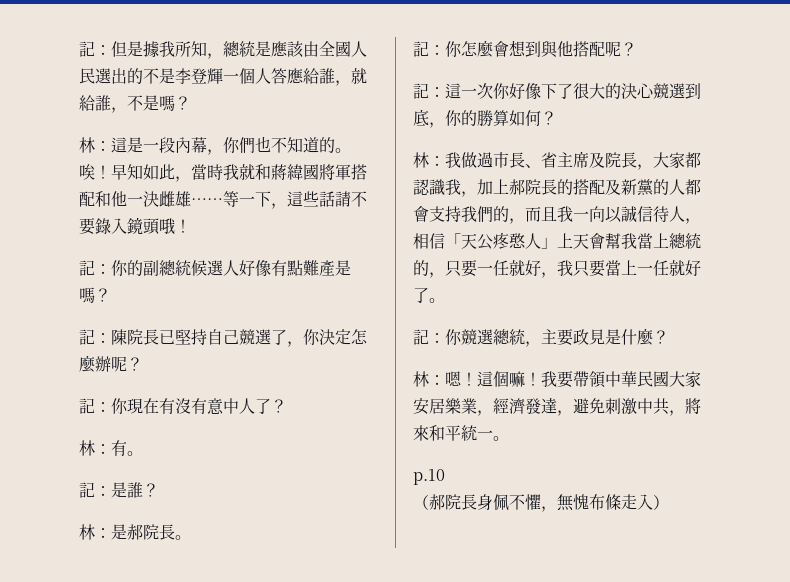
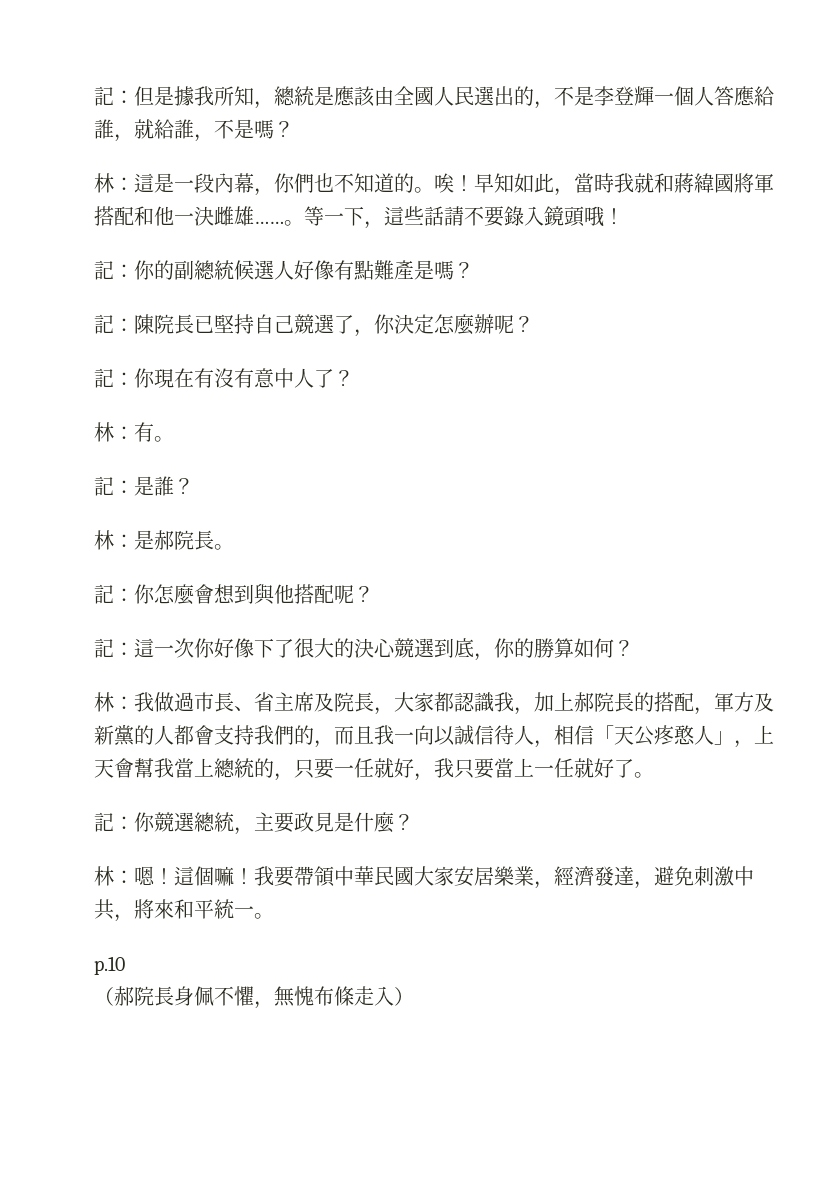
- 記：但是據我所知，總統是應該由全國人民選出的不是李登輝一個人答應給誰，就給誰，不是嗎？
+ 記：但是據我所知，總統是應該由全國人民選出的，不是李登輝一個人答應給誰，就給誰，不是嗎？
- 早知如此，當時我就和蔣緯國將軍搭配和他一決雌雄……
+ 早知如此，當時我就和蔣緯國將軍搭配和他一決雌雄……。
- 林：我做過市長、省主席及院長，大家都認識我，加上郝院長的搭配及新黨的人都會支持我們的，而且我一向以誠信待人，相信「天公疼憨人」上天會幫我當上總統的，只要一任就好，我只要當上一任就好了。
+ 林：我做過市長、省主席及院長，大家都認識我，加上郝院長的搭配，軍方及新黨的人都會支持我們的，而且我一向以誠信待人，相信「天公疼憨人」，上天會幫我當上總統的，只要一任就好，我只要當上一任就好了。

